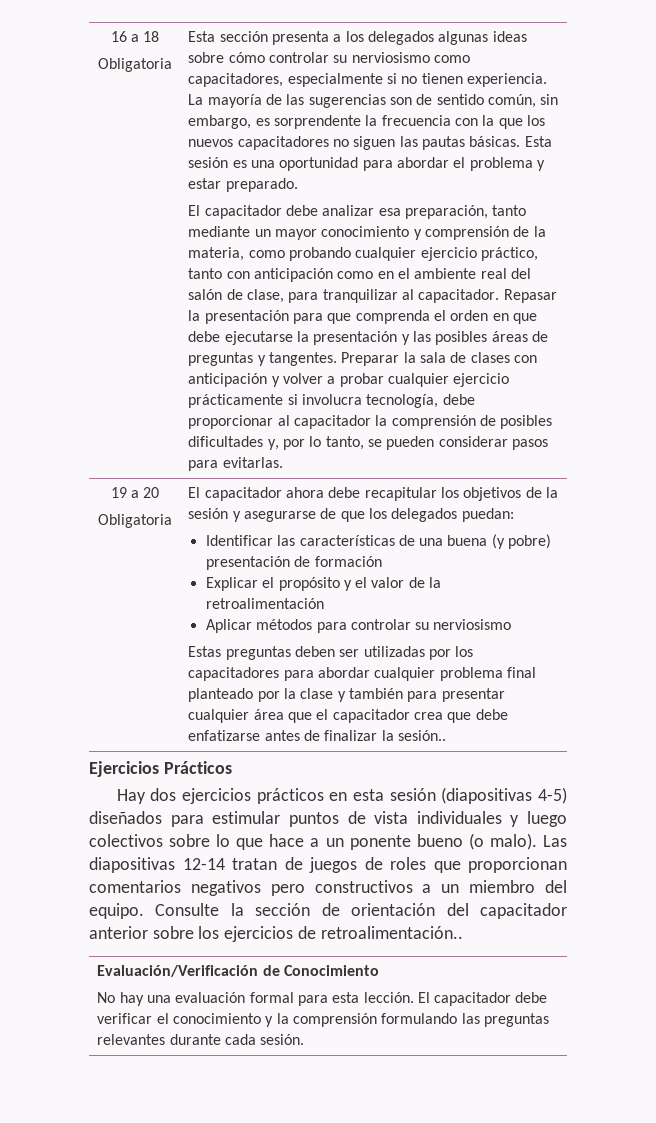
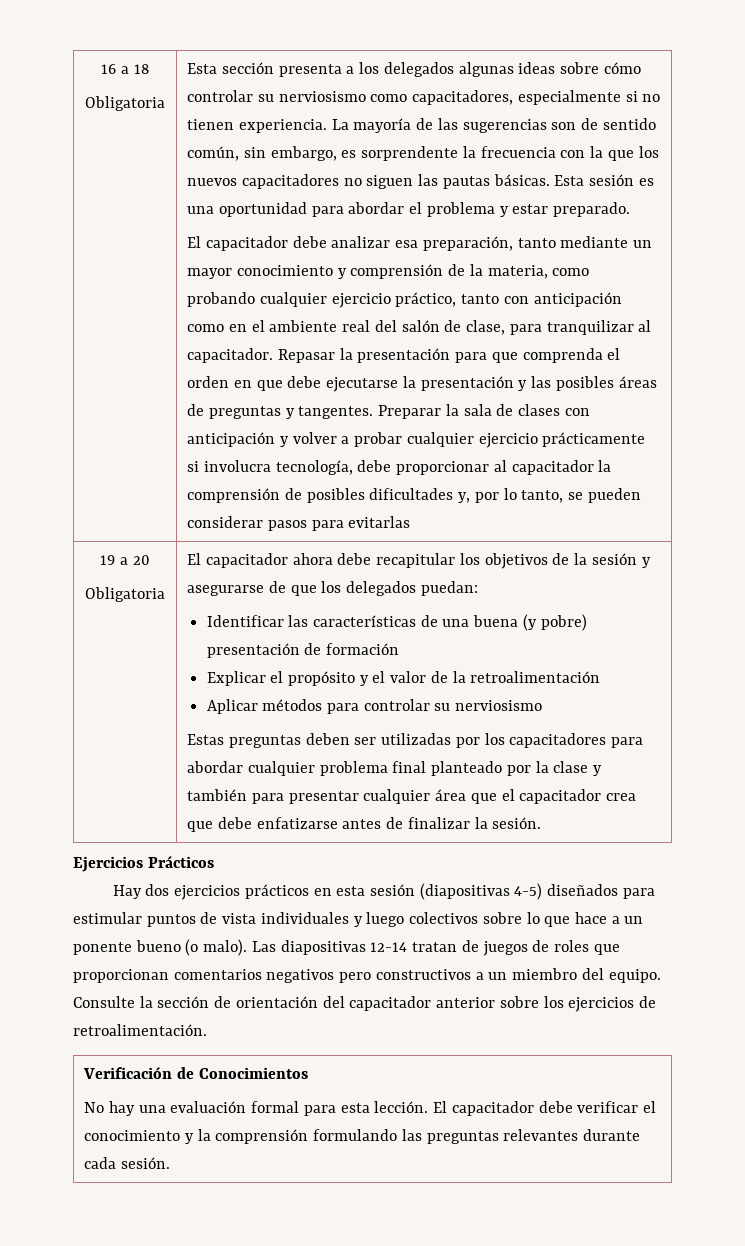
- Preparar la sala de clases con anticipación y volver a probar cualquier ejercicio prácticamente si involucra tecnología, debe proporcionar al capacitador la comprensión de posibles dificultades y, por lo tanto, se pueden considerar pasos para evitarlas.
+ Preparar la sala de clases con anticipación y volver a probar cualquier ejercicio prácticamente si involucra tecnología, debe proporcionar al capacitador la comprensión de posibles dificultades y, por lo tanto, se pueden considerar pasos para evitarlas
- Estas preguntas deben ser utilizadas por los capacitadores para abordar cualquier problema final planteado por la clase y también para presentar cualquier área que el capacitador crea que debe enfatizarse antes de finalizar la sesión..
+ Estas preguntas deben ser utilizadas por los capacitadores para abordar cualquier problema final planteado por la clase y también para presentar cualquier área que el capacitador crea que debe enfatizarse antes de finalizar la sesión.
- Consulte la sección de orientación del capacitador anterior sobre los ejercicios de retroalimentación..
- Evaluación/Verificación de Conocimiento
+ Consulte la sección de orientación del capacitador anterior sobre los ejercicios de retroalimentación.
+ Verificación de Conocimientos

